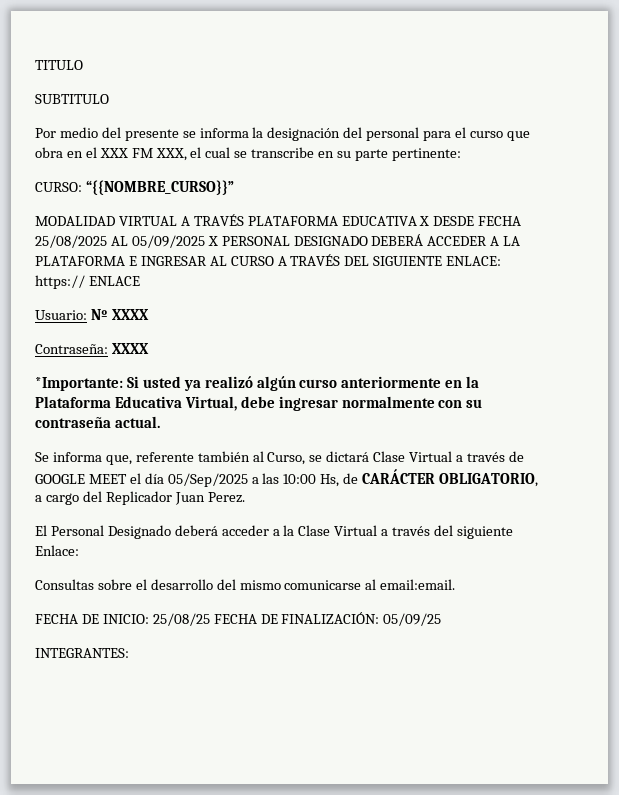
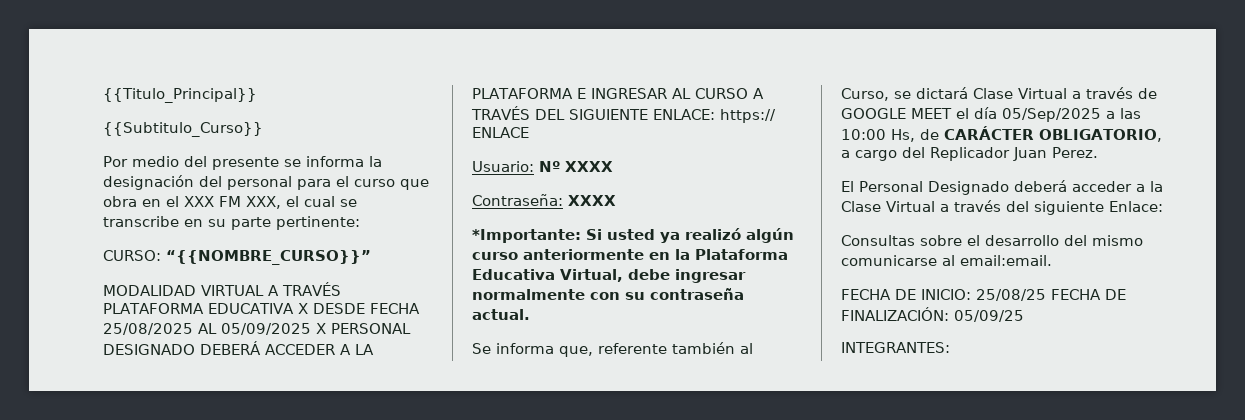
- TITULO
- SUBTITULO
+ {{Titulo_Principal}}
+ {{Subtitulo_Curso}}

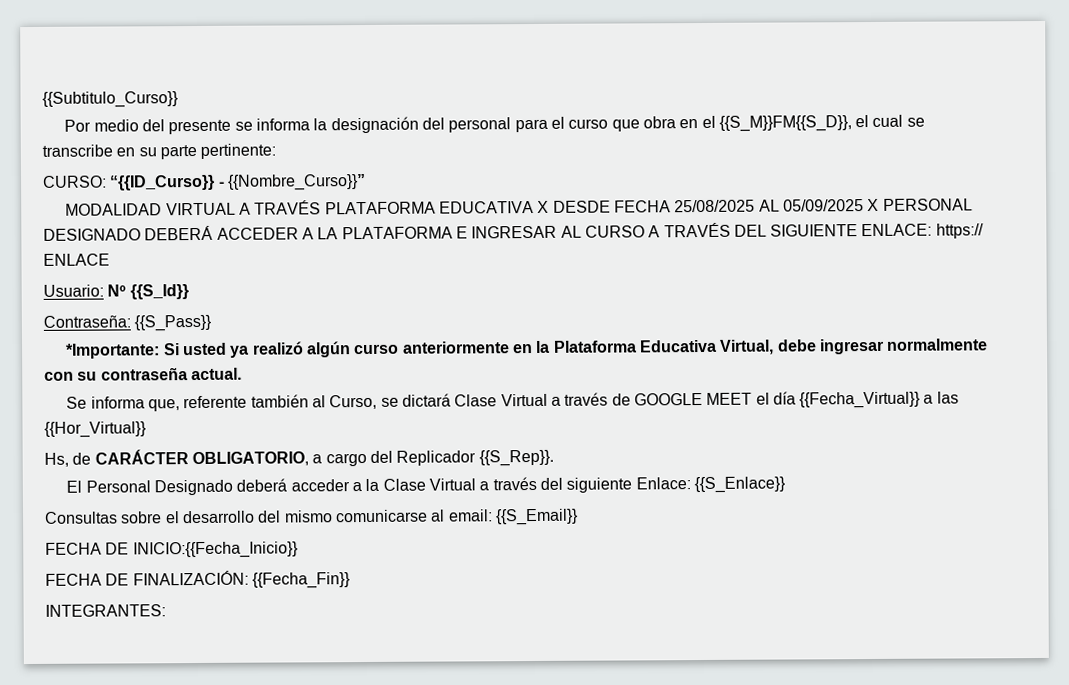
- {{Titulo_Principal}}
- Por medio del presente se informa la designación del personal para el curso que obra en el XXX FM XXX, el cual se transcribe en su parte pertinente:
+ Por medio del presente se informa la designación del personal para el curso que obra en el {{S_M}}FM{{S_D}}, el cual se transcribe en su parte pertinente:
- CURSO: “{{NOMBRE_CURSO}}”
+ CURSO: “{{ID_Curso}} - {{Nombre_Curso}}”
- Usuario: Nº XXXX
+ Usuario: Nº {{S_Id}}
- Contraseña: XXXX
+ Contraseña: {{S_Pass}}
- Se informa que, referente también al Curso, se dictará Clase Virtual a través de GOOGLE MEET el día 05/Sep/2025 a las 10:00 Hs, de CARÁCTER OBLIGATORIO, a cargo del Replicador Juan Perez.
+ Se informa que, referente también al Curso, se dictará Clase Virtual a través de GOOGLE MEET el día {{Fecha_Virtual}} a las {{Hor_Virtual}}
+ Hs, de CARÁCTER OBLIGATORIO, a cargo del Replicador {{S_Rep}}.
- El Personal Designado deberá acceder a la Clase Virtual a través del siguiente Enlace:
+ El Personal Designado deberá acceder a la Clase Virtual a través del siguiente Enlace: {{S_Enlace}}
- Consultas sobre el desarrollo del mismo comunicarse al email:email.
- FECHA DE INICIO: 25/08/25 FECHA DE FINALIZACIÓN: 05/09/25
+ Consultas sobre el desarrollo del mismo comunicarse al email: {{S_Email}}
+ FECHA DE INICIO:{{Fecha_Inicio}}
+ FECHA DE FINALIZACIÓN: {{Fecha_Fin}}

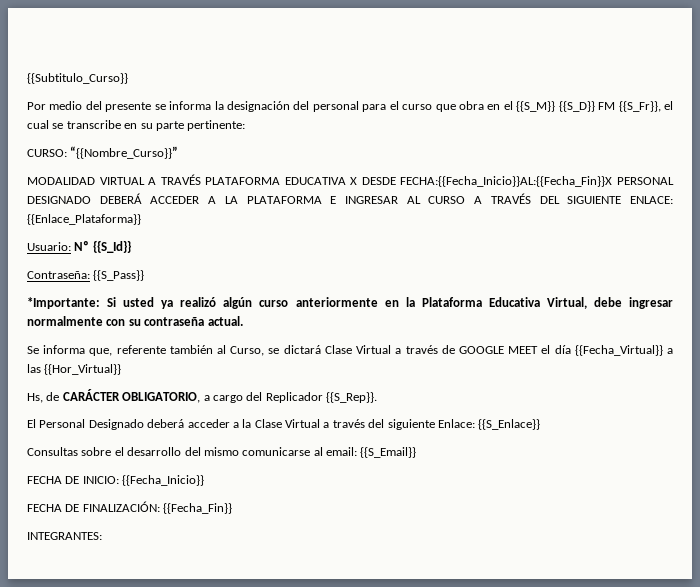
- Por medio del presente se informa la designación del personal para el curso que obra en el {{S_M}}FM{{S_D}}, el cual se transcribe en su parte pertinente:
+ Por medio del presente se informa la designación del personal para el curso que obra en el {{S_M}} {{S_D}} FM {{S_Fr}}, el cual se transcribe en su parte pertinente:
- CURSO: “{{ID_Curso}} - {{Nombre_Curso}}”
+ CURSO: “{{Nombre_Curso}}”
- MODALIDAD VIRTUAL A TRAVÉS PLATAFORMA EDUCATIVA X DESDE FECHA 25/08/2025 AL 05/09/2025 X PERSONAL DESIGNADO DEBERÁ ACCEDER A LA PLATAFORMA E INGRESAR AL CURSO A TRAVÉS DEL SIGUIENTE ENLACE: https:// ENLACE
+ MODALIDAD VIRTUAL A TRAVÉS PLATAFORMA EDUCATIVA X DESDE FECHA:{{Fecha_Inicio}}AL:{{Fecha_Fin}}X PERSONAL DESIGNADO DEBERÁ ACCEDER A LA PLATAFORMA E INGRESAR AL CURSO A TRAVÉS DEL SIGUIENTE ENLACE: {{Enlace_Plataforma}}
- FECHA DE INICIO:{{Fecha_Inicio}}
+ FECHA DE INICIO: {{Fecha_Inicio}}

